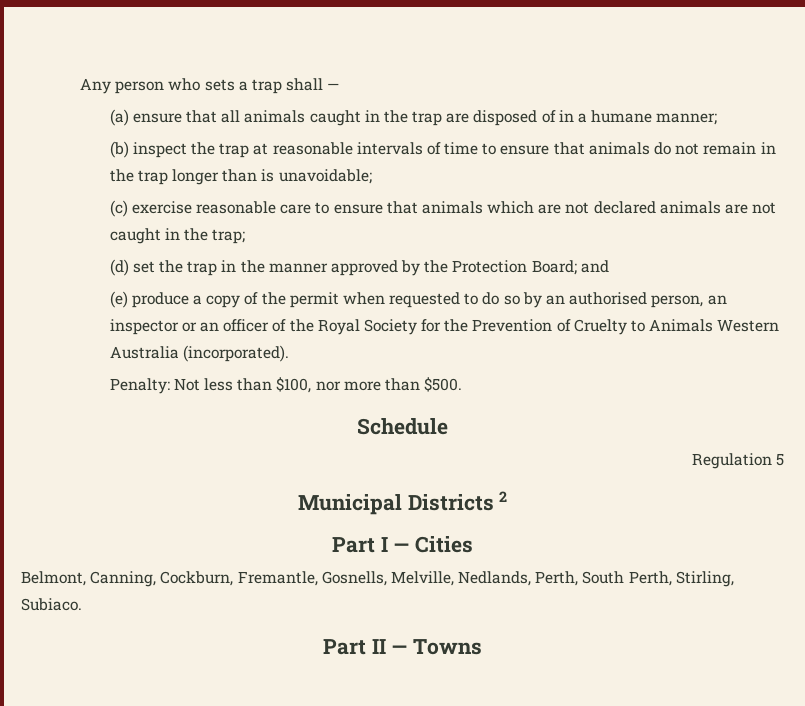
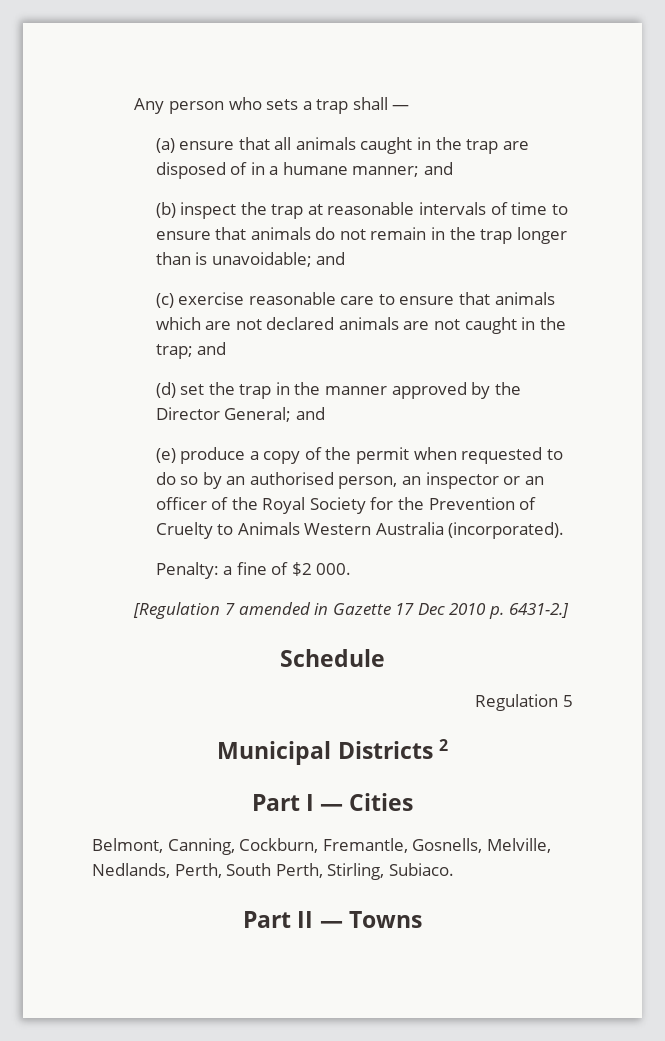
- (a) ensure that all animals caught in the trap are disposed of in a humane manner;
+ (a) ensure that all animals caught in the trap are disposed of in a humane manner; and
- (b) inspect the trap at reasonable intervals of time to ensure that animals do not remain in the trap longer than is unavoidable;
+ (b) inspect the trap at reasonable intervals of time to ensure that animals do not remain in the trap longer than is unavoidable; and
- (c) exercise reasonable care to ensure that animals which are not declared animals are not caught in the trap;
+ (c) exercise reasonable care to ensure that animals which are not declared animals are not caught in the trap; and
- (d) set the trap in the manner approved by the Protection Board; and
+ (d) set the trap in the manner approved by the Director General; and
- Penalty: Not less than $100, nor more than $500.
+ Penalty: a fine of $2 000.
+ [Regulation 7 amended in Gazette 17 Dec 2010 p. 6431-2.]

